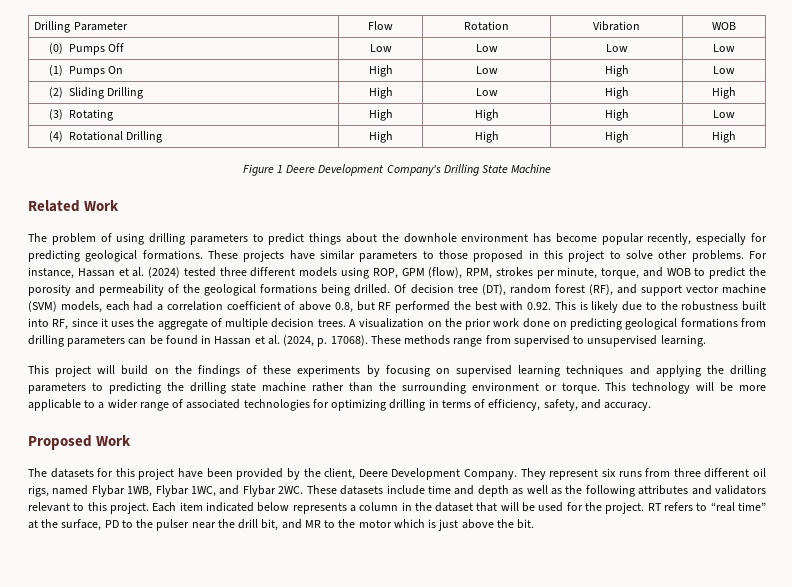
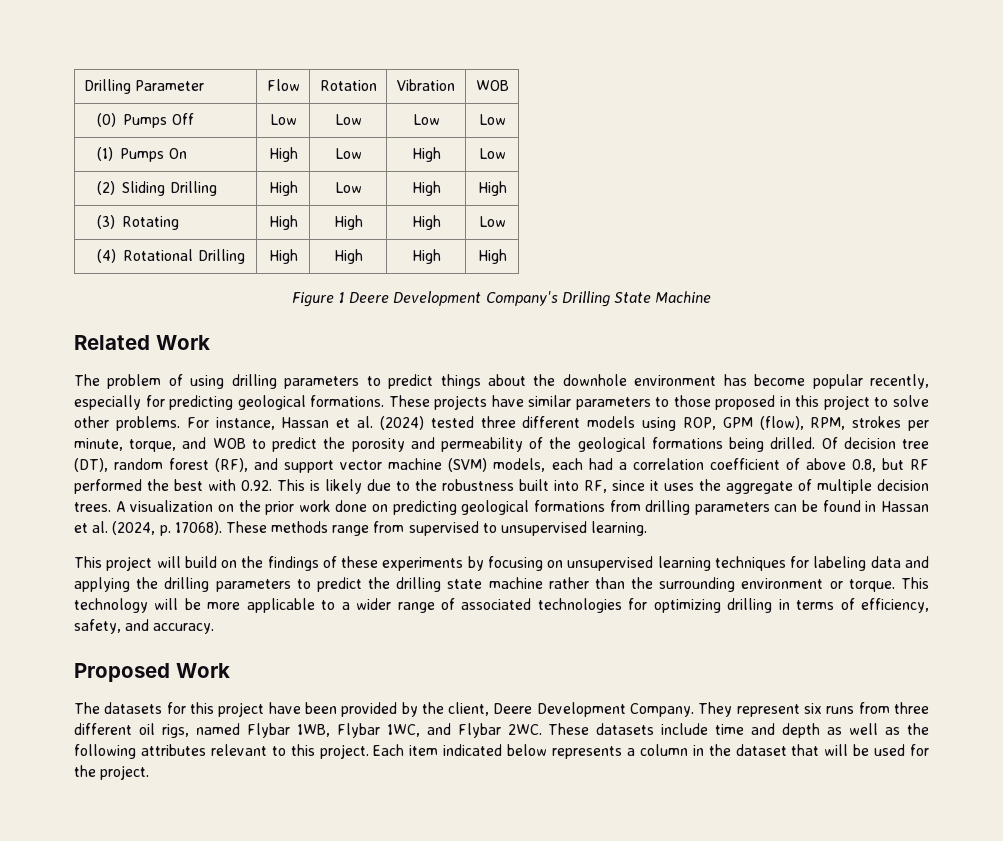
- This project will build on the findings of these experiments by focusing on supervised learning techniques and applying the drilling parameters to predicting the drilling state machine rather than the surrounding environment or torque.
+ This project will build on the findings of these experiments by focusing on unsupervised learning techniques for labeling data and applying the drilling parameters to predict the drilling state machine rather than the surrounding environment or torque.
- These datasets include time and depth as well as the following attributes and validators relevant to this project.
+ These datasets include time and depth as well as the following attributes relevant to this project.
- RT refers to “real time” at the surface, PD to the pulser near the drill bit, and MR to the motor which is just above the bit.

